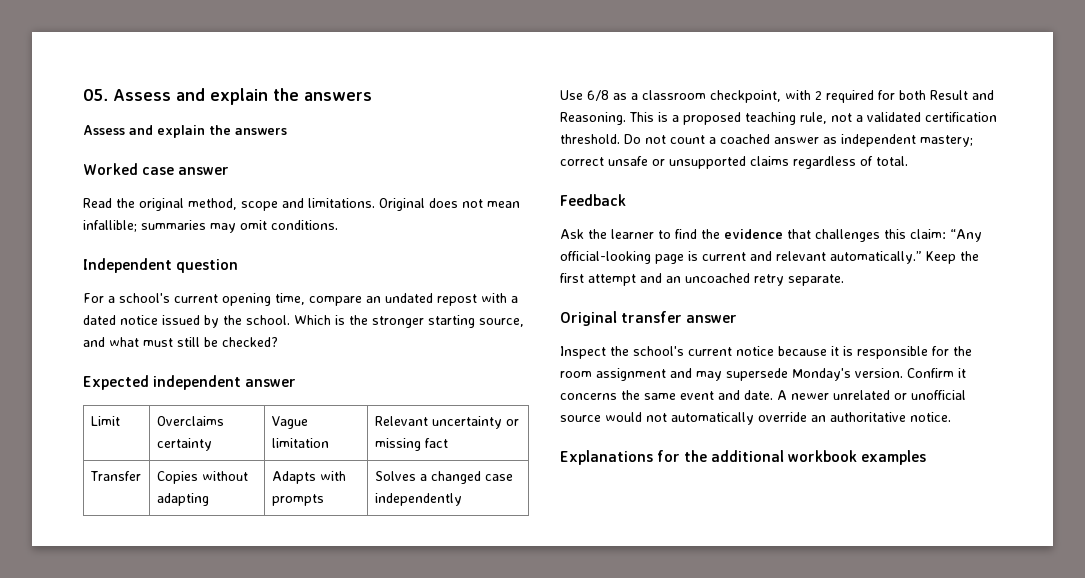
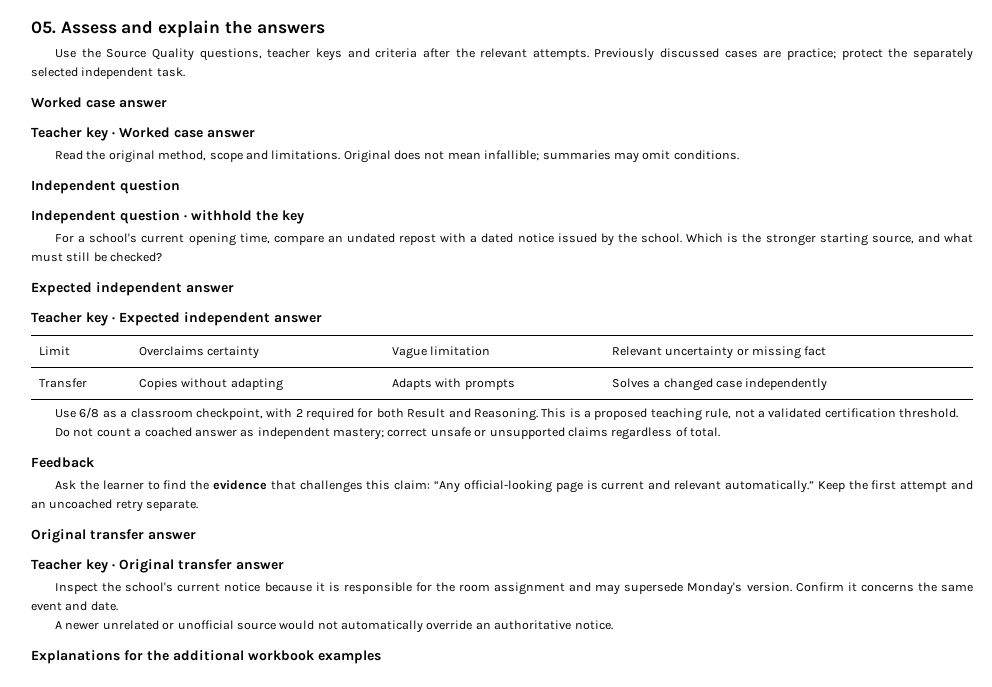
  05. Assess and explain the answers
- Assess and explain the answers
+ Use the Source Quality questions, teacher keys and criteria after the relevant attempts. Previously discussed cases are practice; protect the separately selected independent task.
  Worked case answer
+ Teacher key · Worked case answer
+ Independent question · withhold the key
+ Teacher key · Expected independent answer
- This is a proposed teaching rule, not a validated certification threshold. Do not count a coached answer as independent mastery; correct unsafe or unsupported claims regardless of total.
+ This is a proposed teaching rule, not a validated certification threshold.
+ Do not count a coached answer as independent mastery; correct unsafe or unsupported claims regardless of total.
+ Teacher key · Original transfer answer
- Confirm it concerns the same event and date. A newer unrelated or unofficial source would not automatically override an authoritative notice.
+ Confirm it concerns the same event and date.
+ A newer unrelated or unofficial source would not automatically override an authoritative notice.

